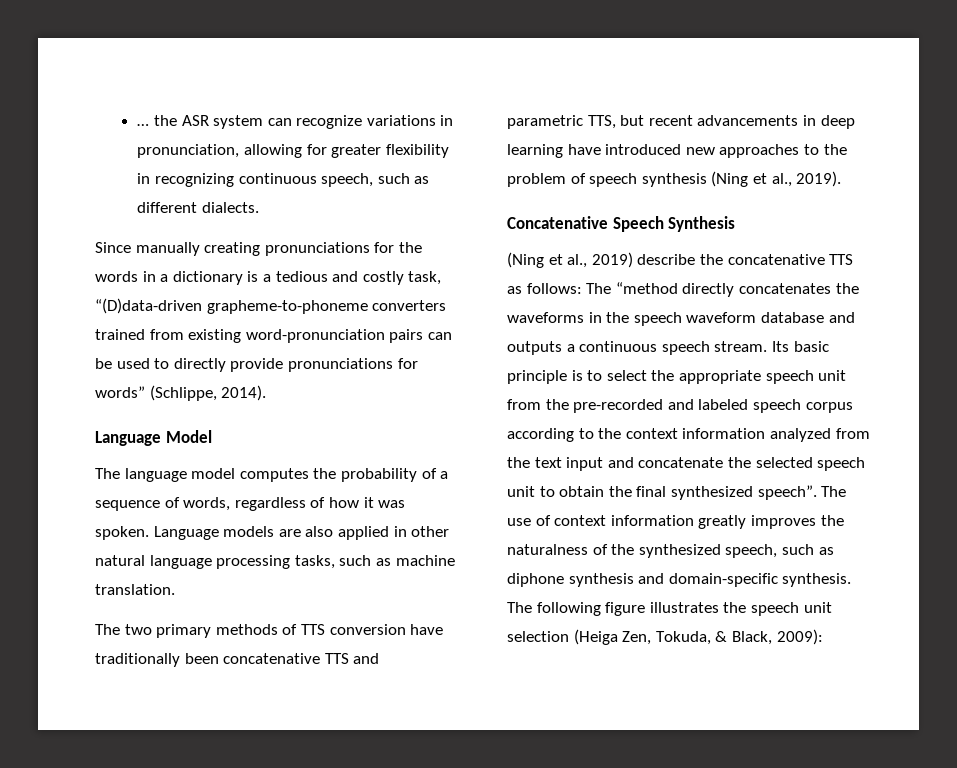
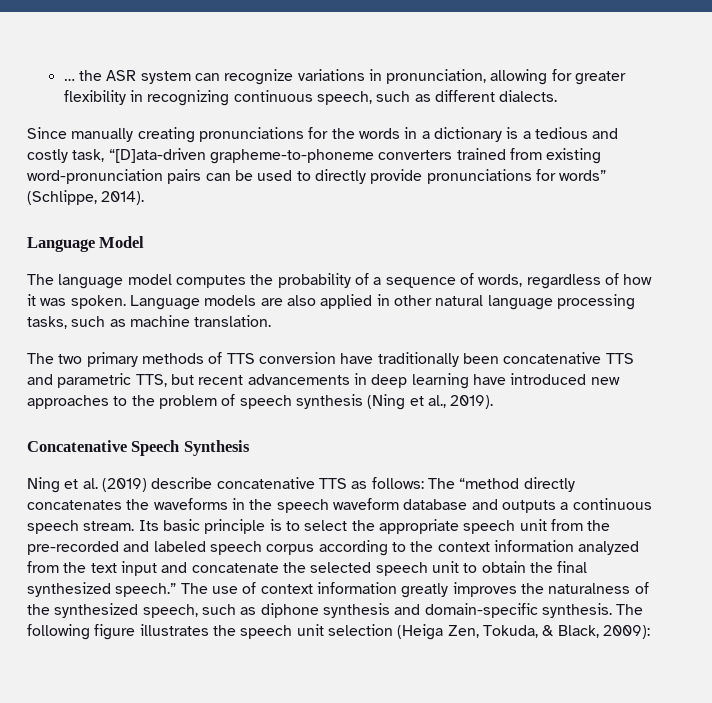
- Since manually creating pronunciations for the words in a dictionary is a tedious and costly task, “(D)data-driven grapheme-to-phoneme converters trained from existing word-pronunciation pairs can be used to directly provide pronunciations for words” (Schlippe, 2014).
+ Since manually creating pronunciations for the words in a dictionary is a tedious and costly task, “[D]ata-driven grapheme-to-phoneme converters trained from existing word-pronunciation pairs can be used to directly provide pronunciations for words” (Schlippe, 2014).
- (Ning et al., 2019) describe the concatenative TTS as follows: The “method directly concatenates the waveforms in the speech waveform database and outputs a continuous speech stream.
+ Ning et al. (2019) describe concatenative TTS as follows: The “method directly concatenates the waveforms in the speech waveform database and outputs a continuous speech stream.
- Its basic principle is to select the appropriate speech unit from the pre-recorded and labeled speech corpus according to the context information analyzed from the text input and concatenate the selected speech unit to obtain the final synthesized speech”.
+ Its basic principle is to select the appropriate speech unit from the pre-recorded and labeled speech corpus according to the context information analyzed from the text input and concatenate the selected speech unit to obtain the final synthesized speech.”

